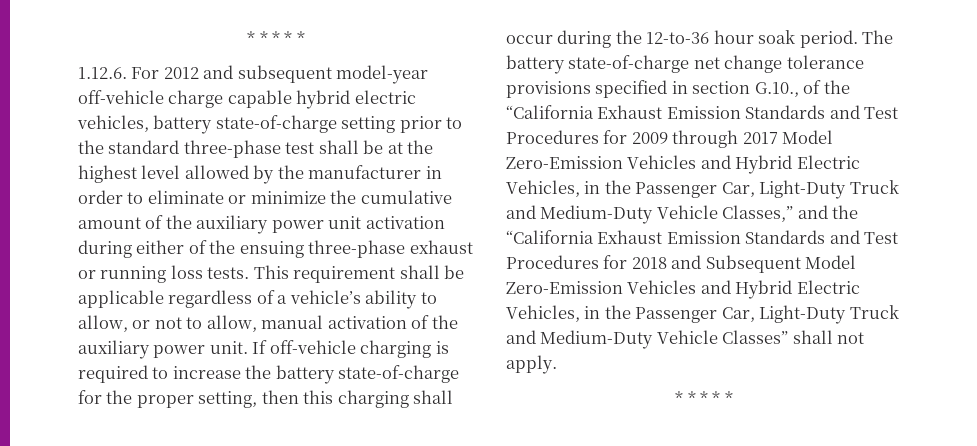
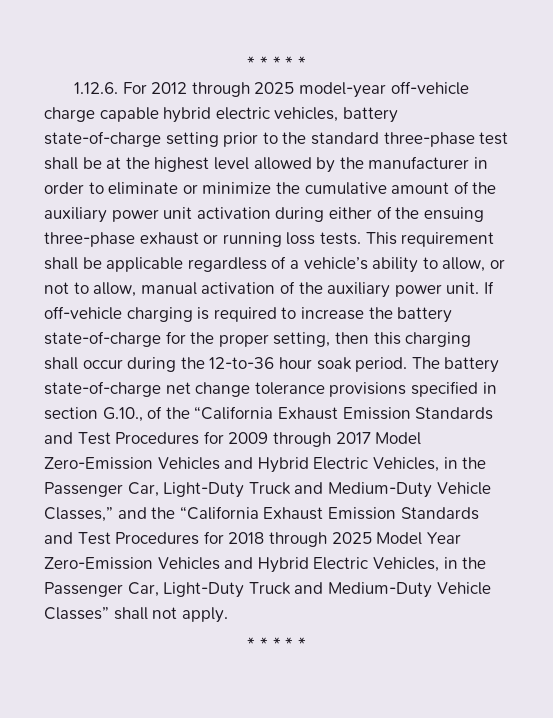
- 1.12.6. For 2012 and subsequent model-year off-vehicle charge capable hybrid electric vehicles, battery state-of-charge setting prior to the standard three-phase test shall be at the highest level allowed by the manufacturer in order to eliminate or minimize the cumulative amount of the auxiliary power unit activation during either of the ensuing three-phase exhaust or running loss tests.
+ 1.12.6. For 2012 through 2025 model-year off-vehicle charge capable hybrid electric vehicles, battery state-of-charge setting prior to the standard three-phase test shall be at the highest level allowed by the manufacturer in order to eliminate or minimize the cumulative amount of the auxiliary power unit activation during either of the ensuing three-phase exhaust or running loss tests.
- The battery state-of-charge net change tolerance provisions specified in section G.10., of the “California Exhaust Emission Standards and Test Procedures for 2009 through 2017 Model Zero-Emission Vehicles and Hybrid Electric Vehicles, in the Passenger Car, Light-Duty Truck and Medium-Duty Vehicle Classes,” and the “California Exhaust Emission Standards and Test Procedures for 2018 and Subsequent Model Zero-Emission Vehicles and Hybrid Electric Vehicles, in the Passenger Car, Light-Duty Truck and Medium-Duty Vehicle Classes” shall not apply.
+ The battery state-of-charge net change tolerance provisions specified in section G.10., of the “California Exhaust Emission Standards and Test Procedures for 2009 through 2017 Model Zero-Emission Vehicles and Hybrid Electric Vehicles, in the Passenger Car, Light-Duty Truck and Medium-Duty Vehicle Classes,” and the “California Exhaust Emission Standards and Test Procedures for 2018 through 2025 Model Year Zero-Emission Vehicles and Hybrid Electric Vehicles, in the Passenger Car, Light-Duty Truck and Medium-Duty Vehicle Classes” shall not apply.

